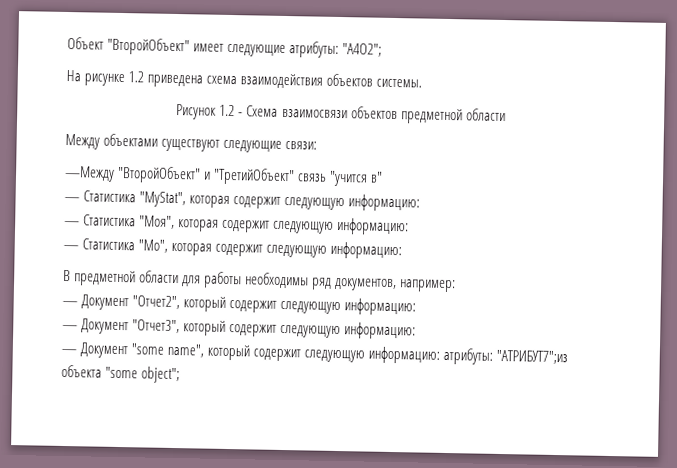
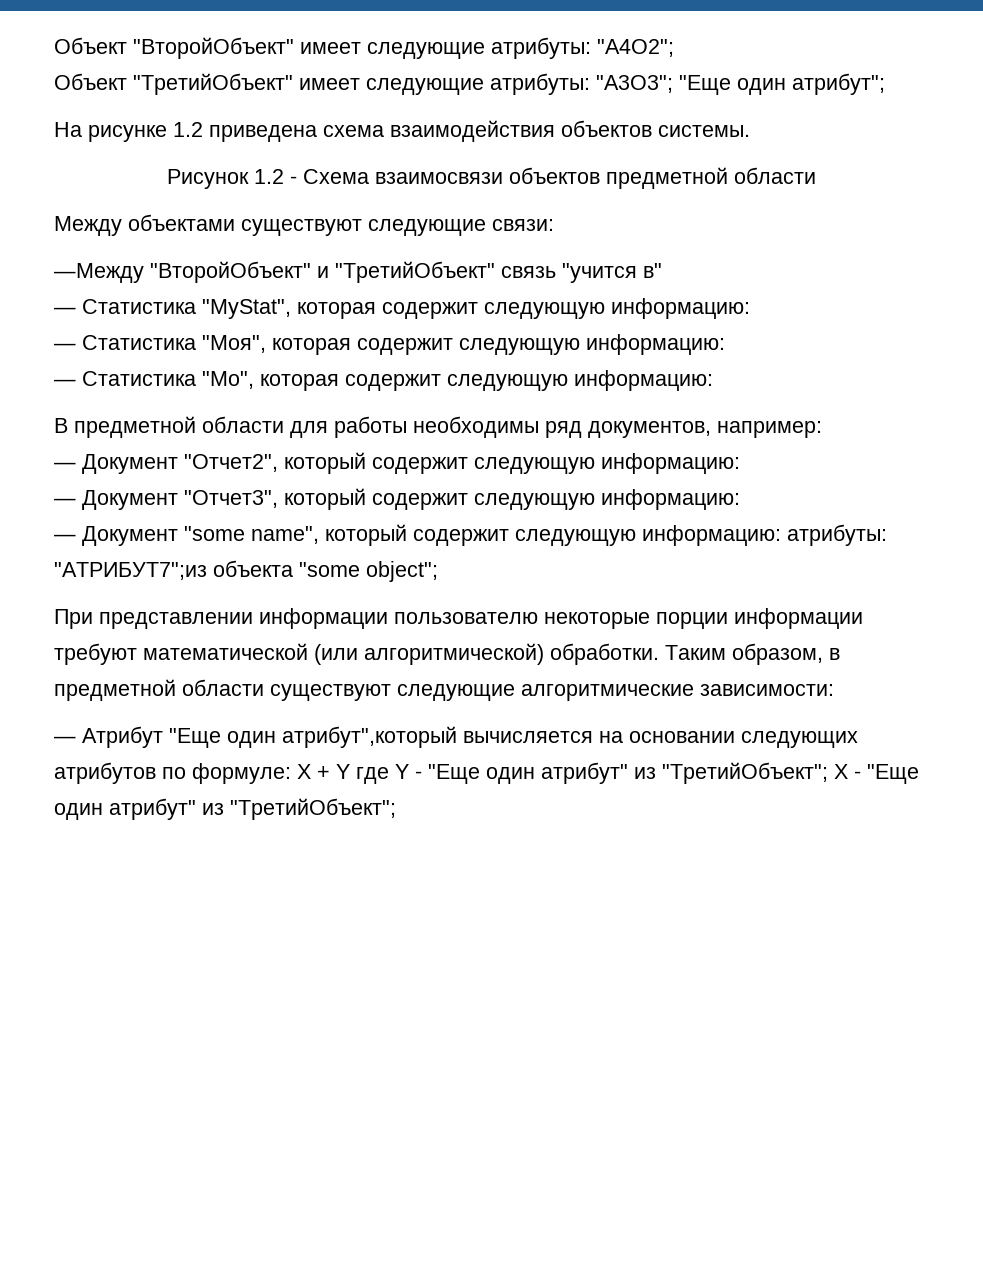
+ Объект "ТретийОбъект" имеет следующие атрибуты: "А3О3"; "Еще один атрибут";
+ При представлении информации пользователю некоторые порции информации требуют математической (или алгоритмической) обработки. Таким образом, в предметной области существуют следующие алгоритмические зависимости:
+ — Атрибут "Еще один атрибут",который вычисляется на основании следующих атрибутов по формуле: X + Y где Y - "Еще один атрибут" из "ТретийОбъект"; X - "Еще один атрибут" из "ТретийОбъект";

